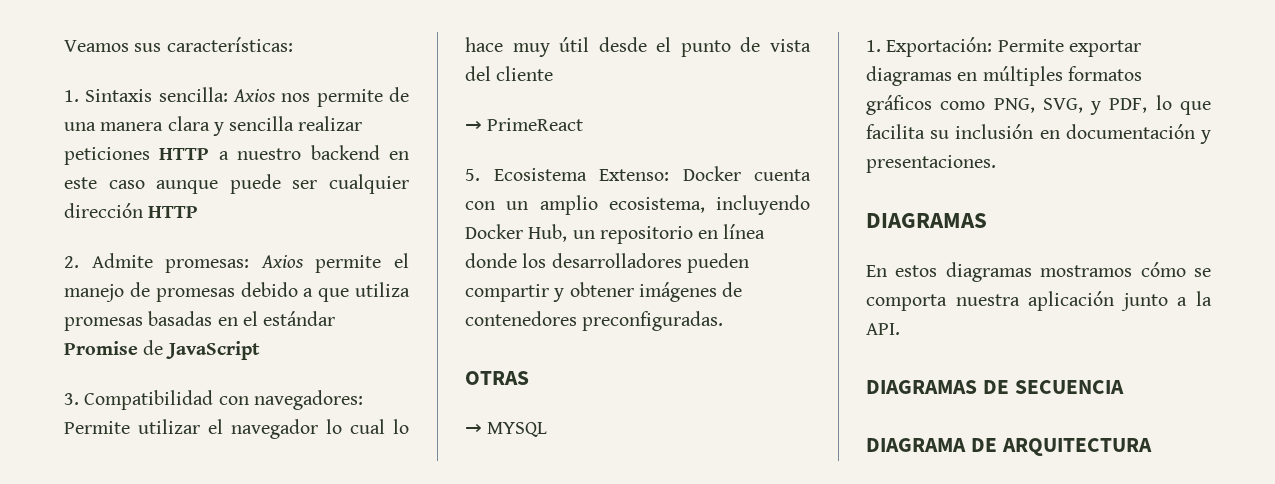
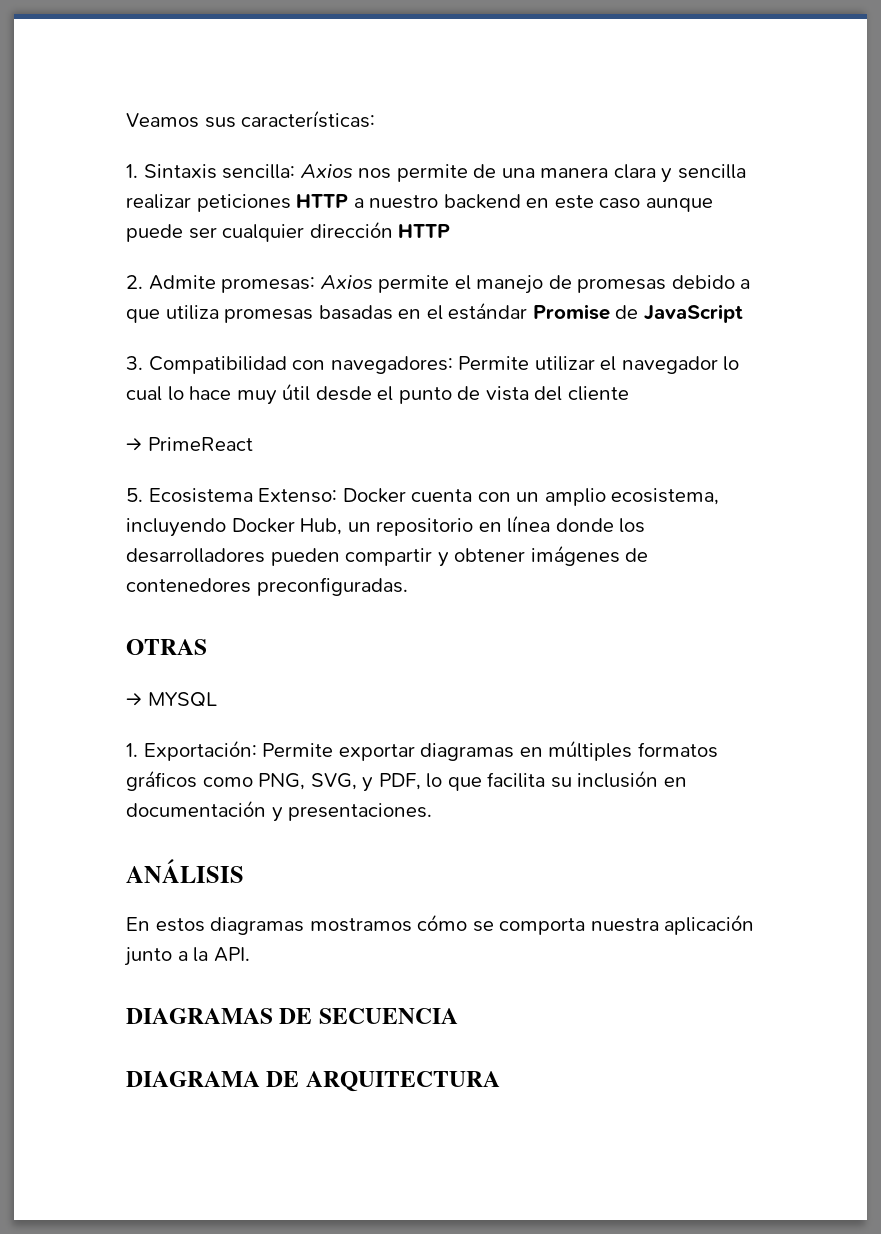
  1. Exportación: Permite exportar diagramas en múltiples formatos gráficos como PNG, SVG, y PDF, lo que facilita su inclusión en documentación y presentaciones.
- DIAGRAMAS
+ ANÁLISIS

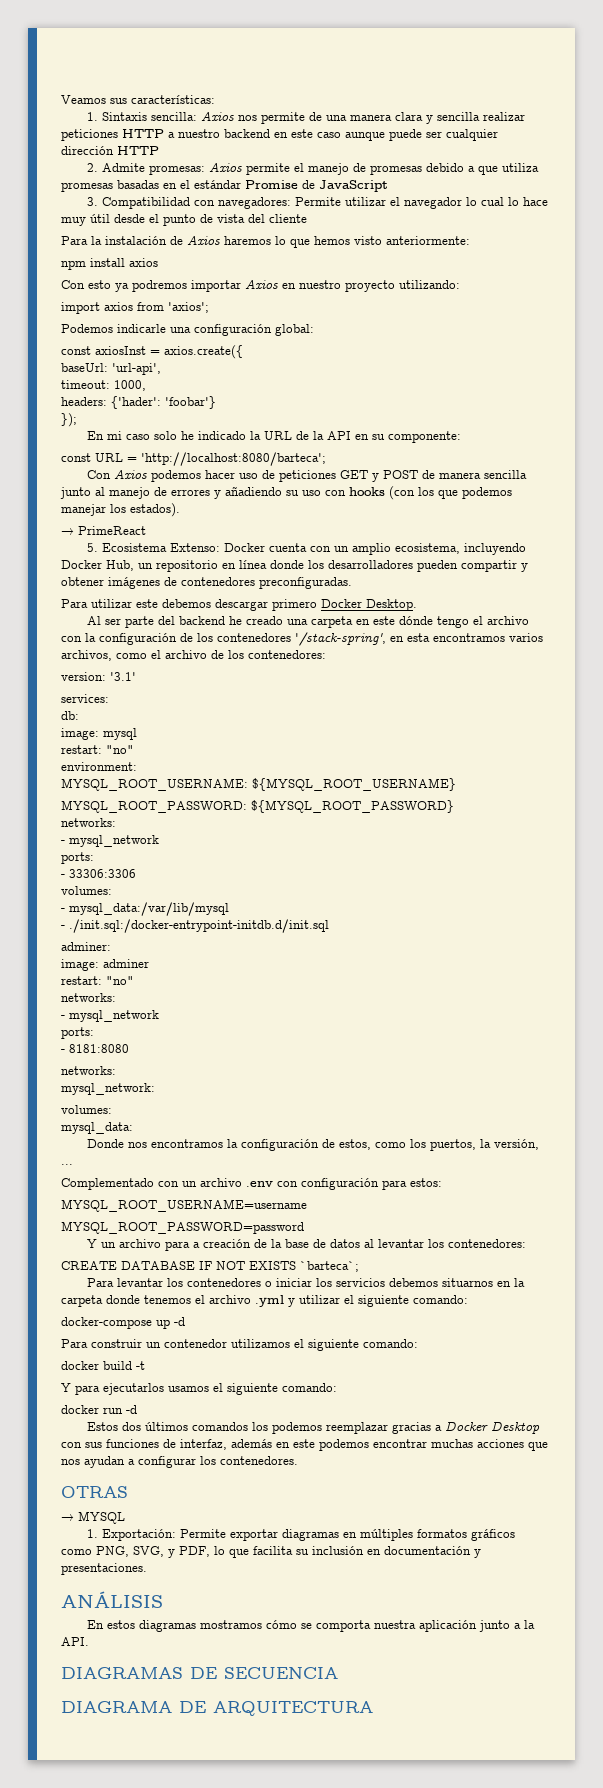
+ Para la instalación de Axios haremos lo que hemos visto anteriormente:
+ npm install axios
+ Con esto ya podremos importar Axios en nuestro proyecto utilizando:
+ import axios from 'axios';
+ Podemos indicarle una configuración global:
+ const axiosInst = axios.create({
+ baseUrl: 'url-api',
+ timeout: 1000,
+ headers: {'hader': 'foobar'}
+ });
+ En mi caso solo he indicado la URL de la API en su componente:
+ const URL = 'http://localhost:8080/barteca';
+ Con Axios podemos hacer uso de peticiones GET y POST de manera sencilla junto al manejo de errores y añadiendo su uso con hooks (con los que podemos manejar los estados).
+ Para utilizar este debemos descargar primero Docker Desktop.
+ Al ser parte del backend he creado una carpeta en este dónde tengo el archivo con la configuración de los contenedores '/stack-spring', en esta encontramos varios archivos, como el archivo de los contenedores:
+ version: '3.1'
+ services:
+ db:
+ image: mysql
+ restart: "no"
+ environment:
+ MYSQL_ROOT_USERNAME: ${MYSQL_ROOT_USERNAME}
+ MYSQL_ROOT_PASSWORD: ${MYSQL_ROOT_PASSWORD}
+ networks:
+ - mysql_network
+ ports:
+ - 33306:3306
+ volumes:
+ - mysql_data:/var/lib/mysql
+ - ./init.sql:/docker-entrypoint-initdb.d/init.sql
+ adminer:
+ image: adminer
+ restart: "no"
+ networks:
+ - mysql_network
+ ports:
+ - 8181:8080
+ networks:
+ mysql_network:
+ volumes:
+ mysql_data:
+ Donde nos encontramos la configuración de estos, como los puertos, la versión, ...
+ Complementado con un archivo .env con configuración para estos:
+ MYSQL_ROOT_USERNAME=username
+ MYSQL_ROOT_PASSWORD=password
+ Y un archivo para a creación de la base de datos al levantar los contenedores:
+ CREATE DATABASE IF NOT EXISTS `barteca`;
+ Para levantar los contenedores o iniciar los servicios debemos situarnos en la carpeta donde tenemos el archivo .yml y utilizar el siguiente comando:
+ docker-compose up -d
+ Para construir un contenedor utilizamos el siguiente comando:
+ docker build -t
+ Y para ejecutarlos usamos el siguiente comando:
+ docker run -d
+ Estos dos últimos comandos los podemos reemplazar gracias a Docker Desktop con sus funciones de interfaz, además en este podemos encontrar muchas acciones que nos ayudan a configurar los contenedores.

